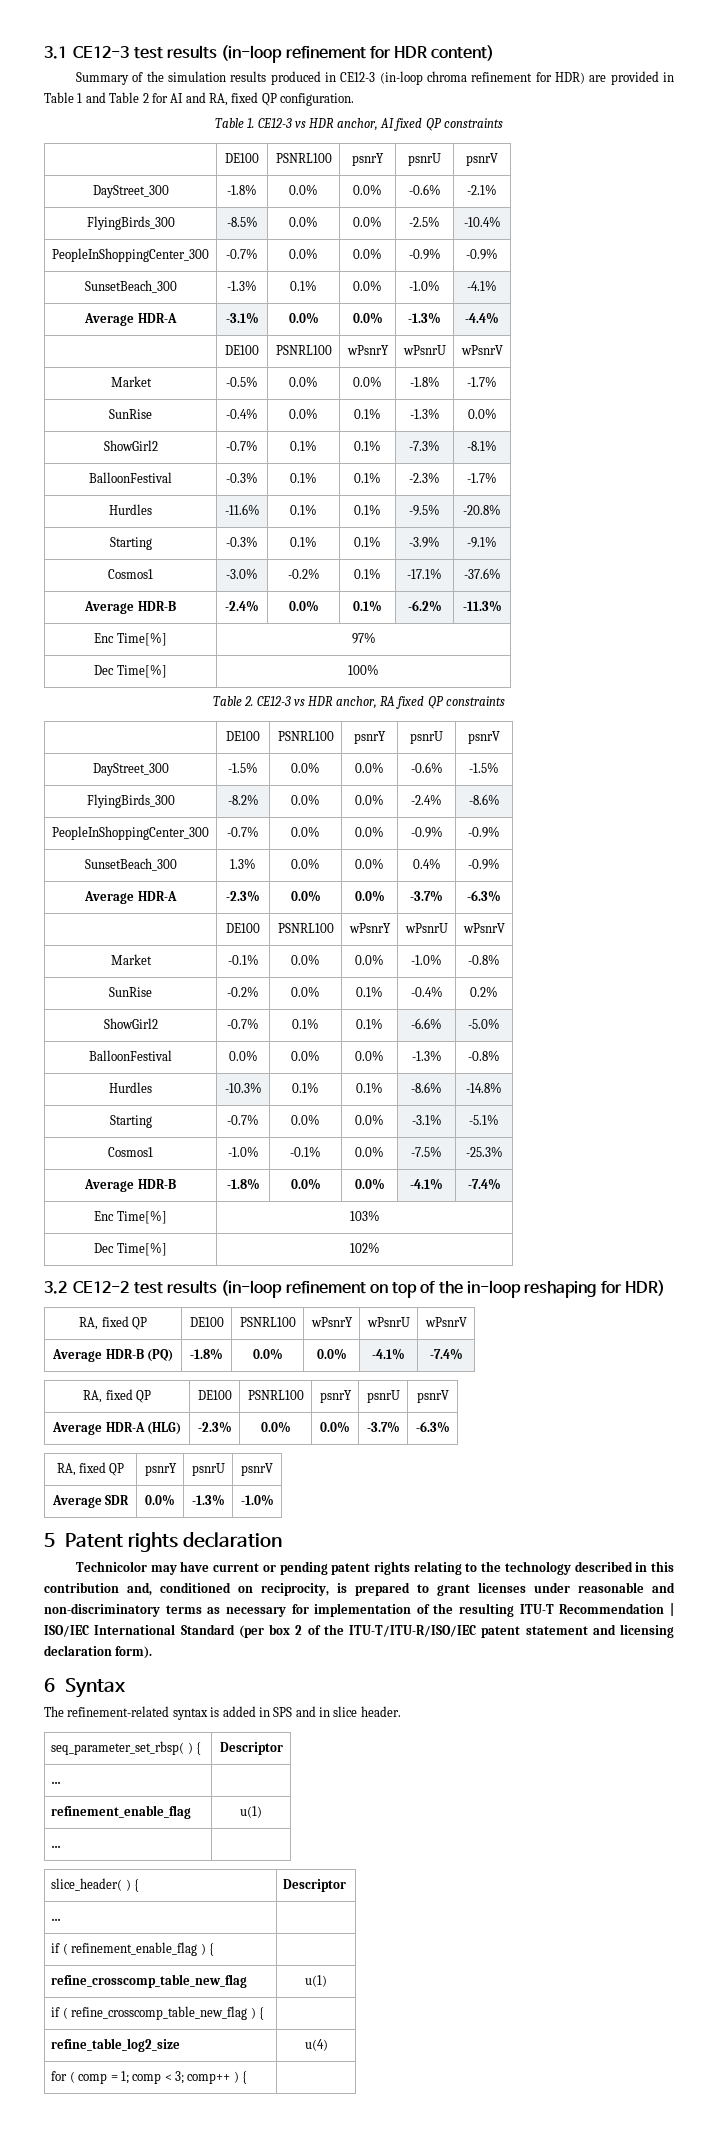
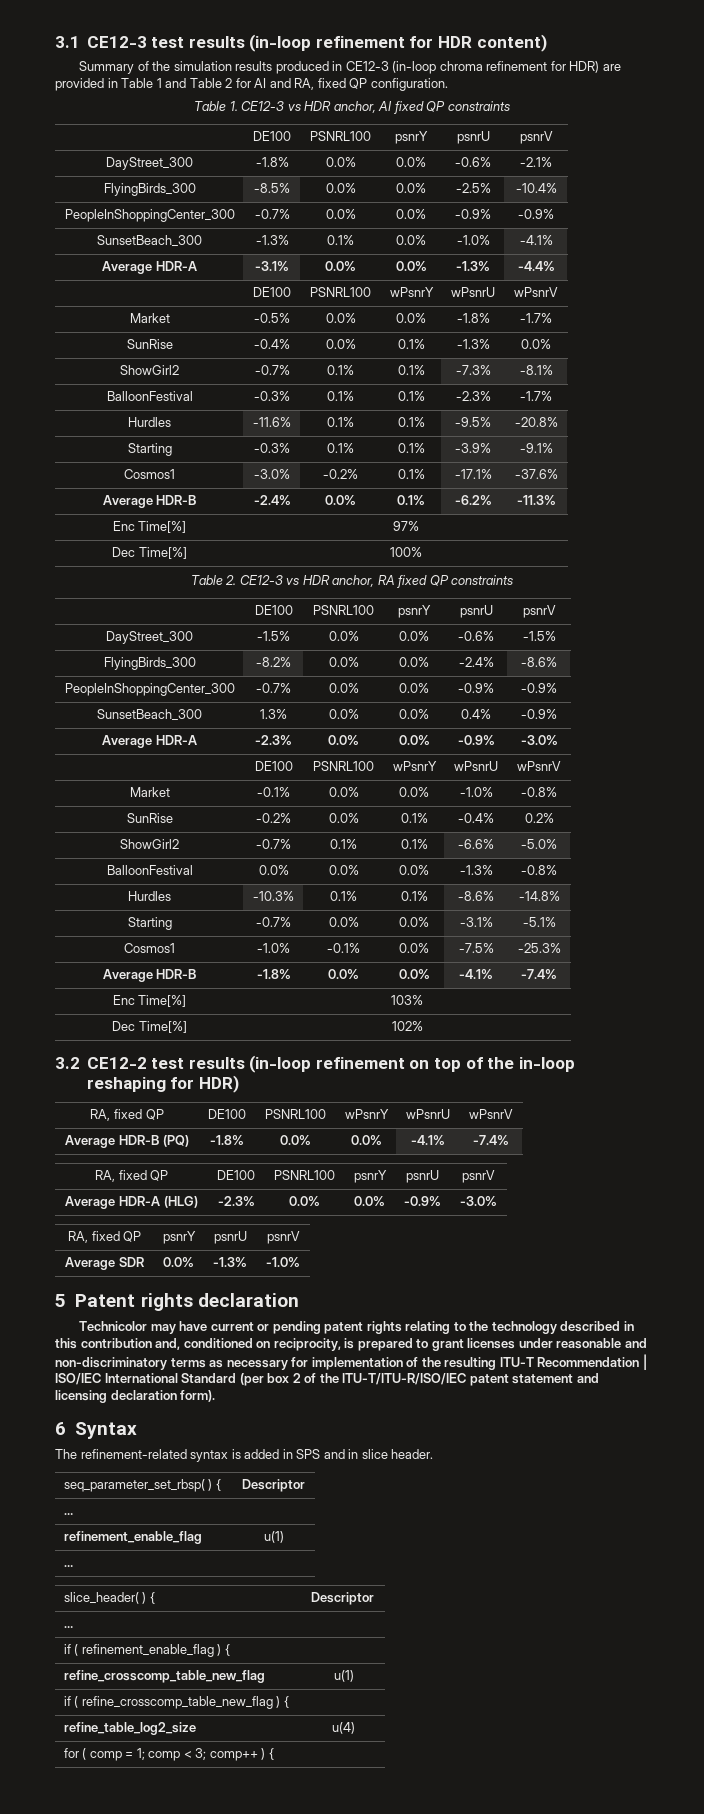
- Average HDR-A | -2.3% | 0.0% | 0.0% | -3.7% | -6.3%
+ Average HDR-A | -2.3% | 0.0% | 0.0% | -0.9% | -3.0%
- Average HDR-A (HLG) | -2.3% | 0.0% | 0.0% | -3.7% | -6.3%
+ Average HDR-A (HLG) | -2.3% | 0.0% | 0.0% | -0.9% | -3.0%

